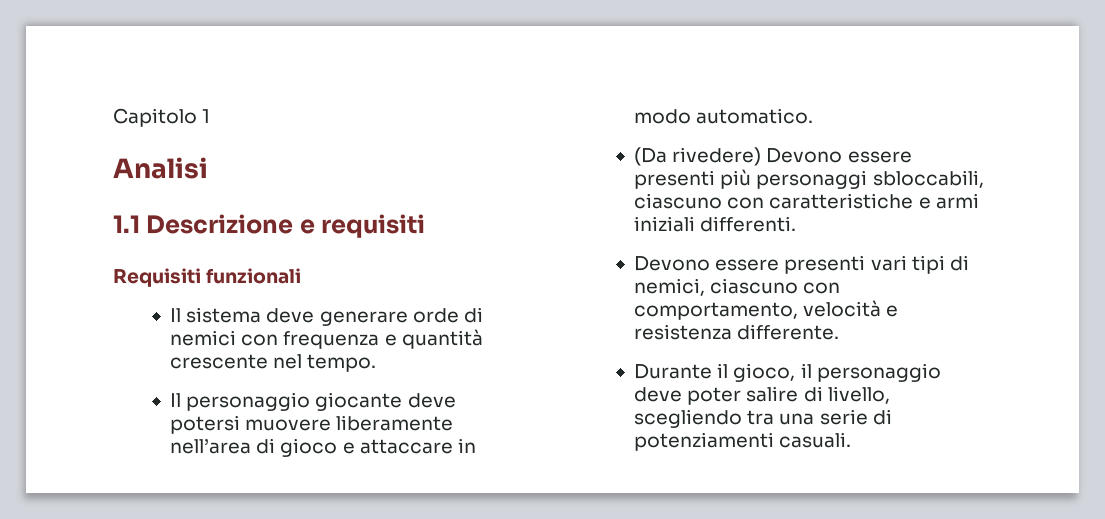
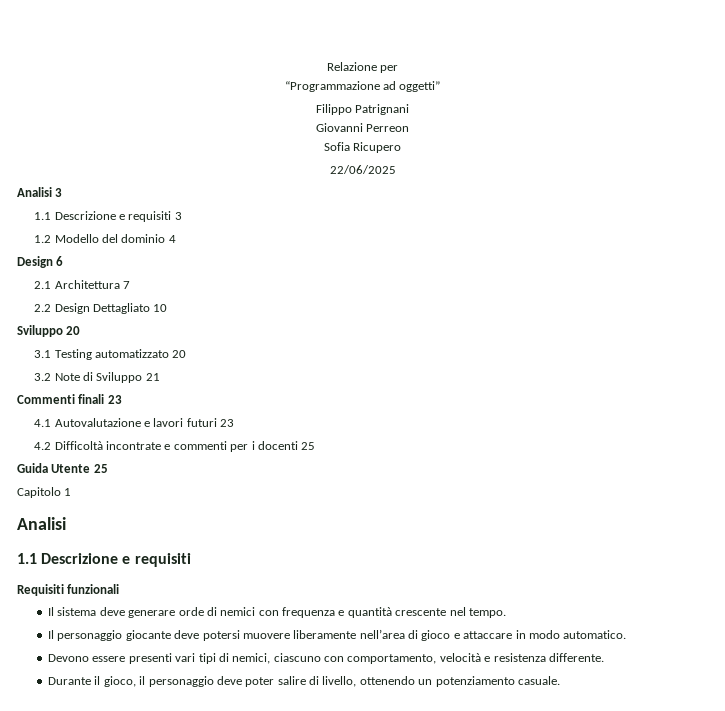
+ Relazione per
+ “Programmazione ad oggetti”
+ Filippo Patrignani
+ Giovanni Perreon
+ Sofia Ricupero
+ 22/06/2025
+ Analisi 3
+ 1.1 Descrizione e requisiti 3
+ 1.2 Modello del dominio 4
+ Design 6
+ 2.1 Architettura 7
+ 2.2 Design Dettagliato 10
+ Sviluppo 20
+ 3.1 Testing automatizzato 20
+ 3.2 Note di Sviluppo 21
+ Commenti finali 23
+ 4.1 Autovalutazione e lavori futuri 23
+ 4.2 Difficoltà incontrate e commenti per i docenti 25
+ Guida Utente 25
- (Da rivedere) Devono essere presenti più personaggi sbloccabili, ciascuno con caratteristiche e armi iniziali differenti.
- Durante il gioco, il personaggio deve poter salire di livello, scegliendo tra una serie di potenziamenti casuali.
+ Durante il gioco, il personaggio deve poter salire di livello, ottenendo un potenziamento casuale.

